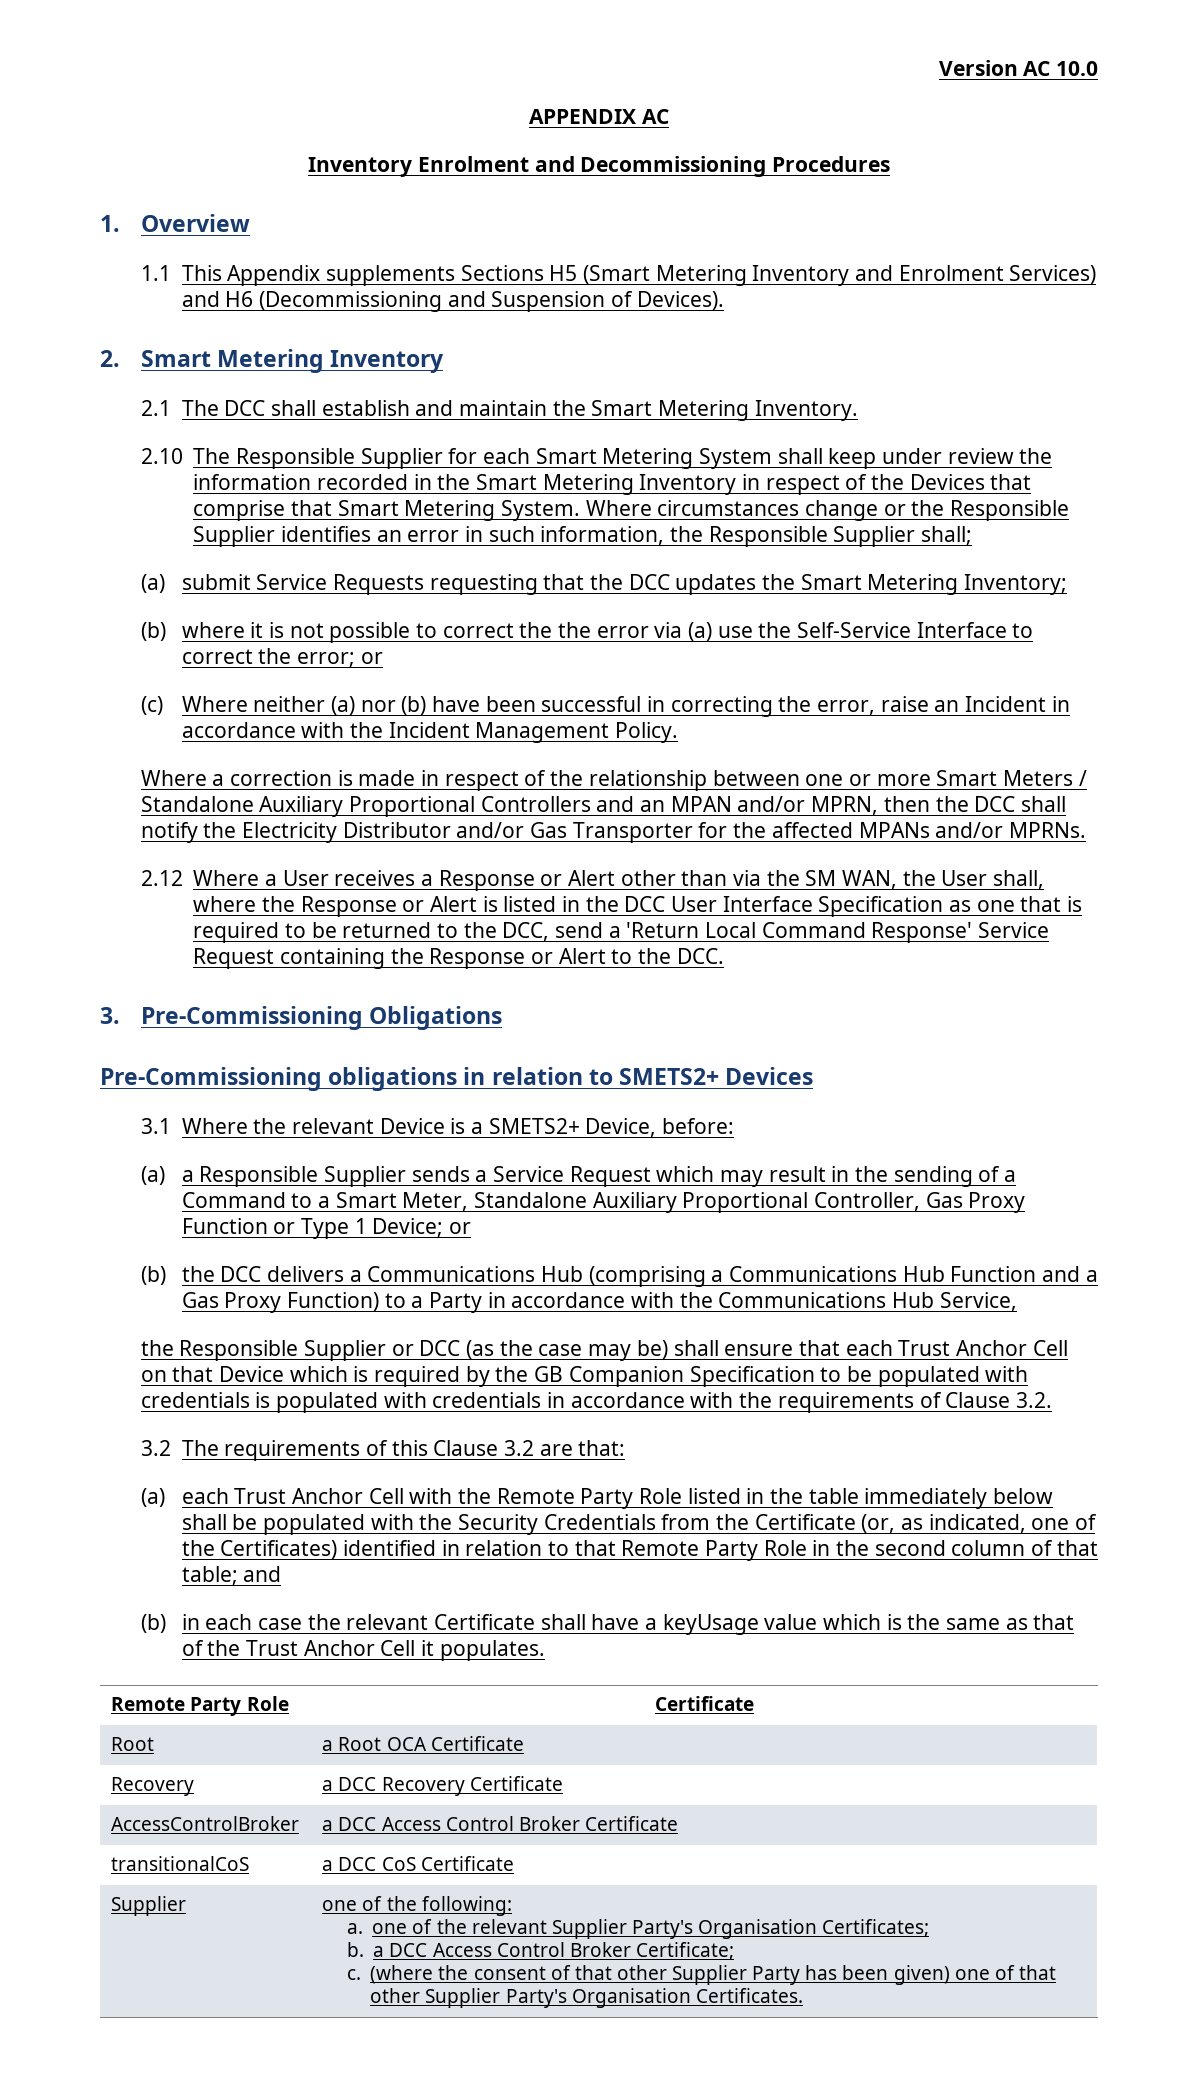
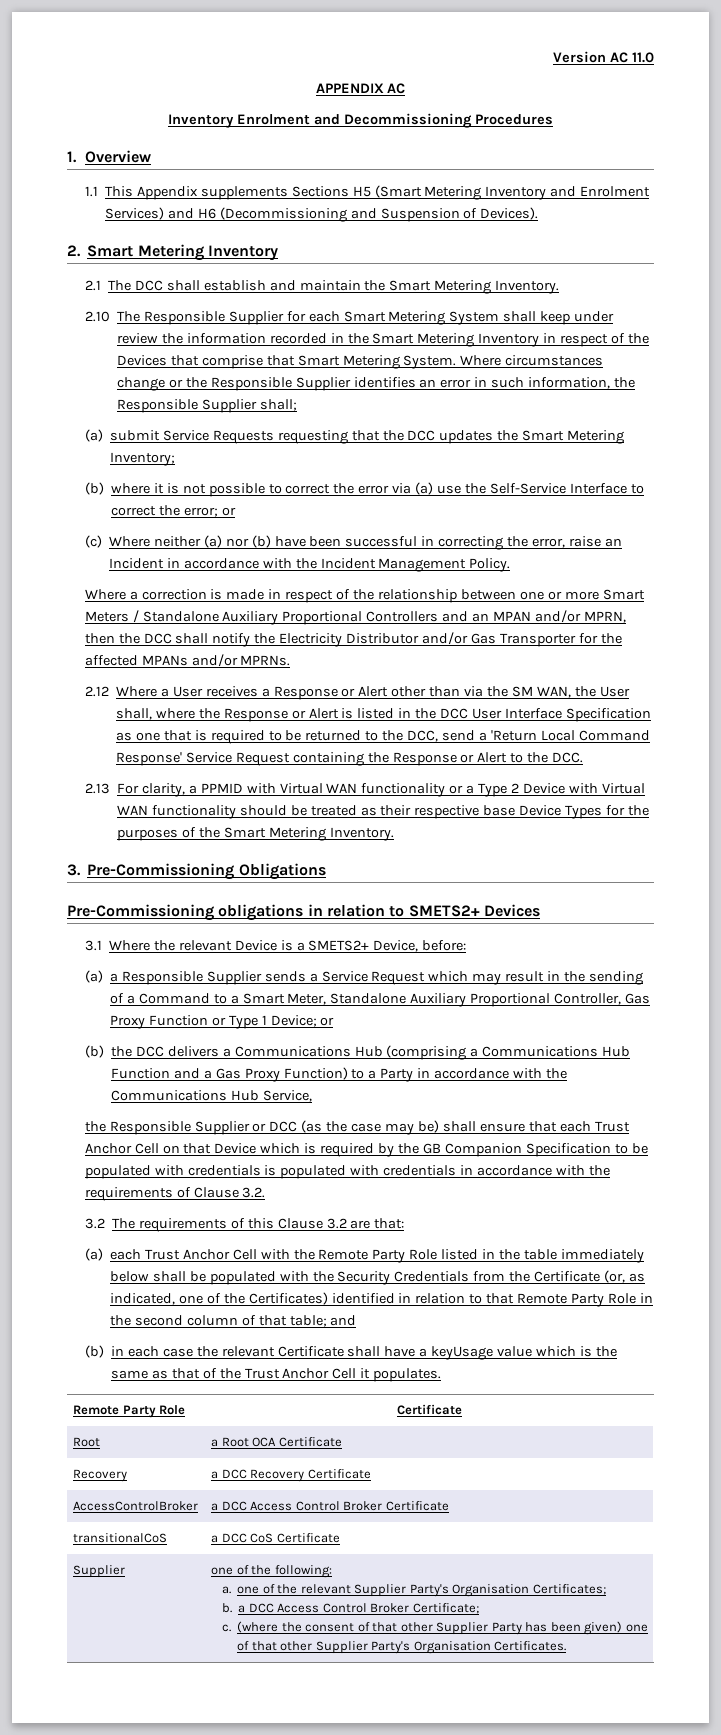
- Version AC 10.0
+ Version AC 11.0
- (b) where it is not possible to correct the the error via (a) use the Self-Service Interface to correct the error; or
+ (b) where it is not possible to correct the error via (a) use the Self-Service Interface to correct the error; or
+ 2.13 For clarity, a PPMID with Virtual WAN functionality or a Type 2 Device with Virtual WAN functionality should be treated as their respective base Device Types for the purposes of the Smart Metering Inventory.

